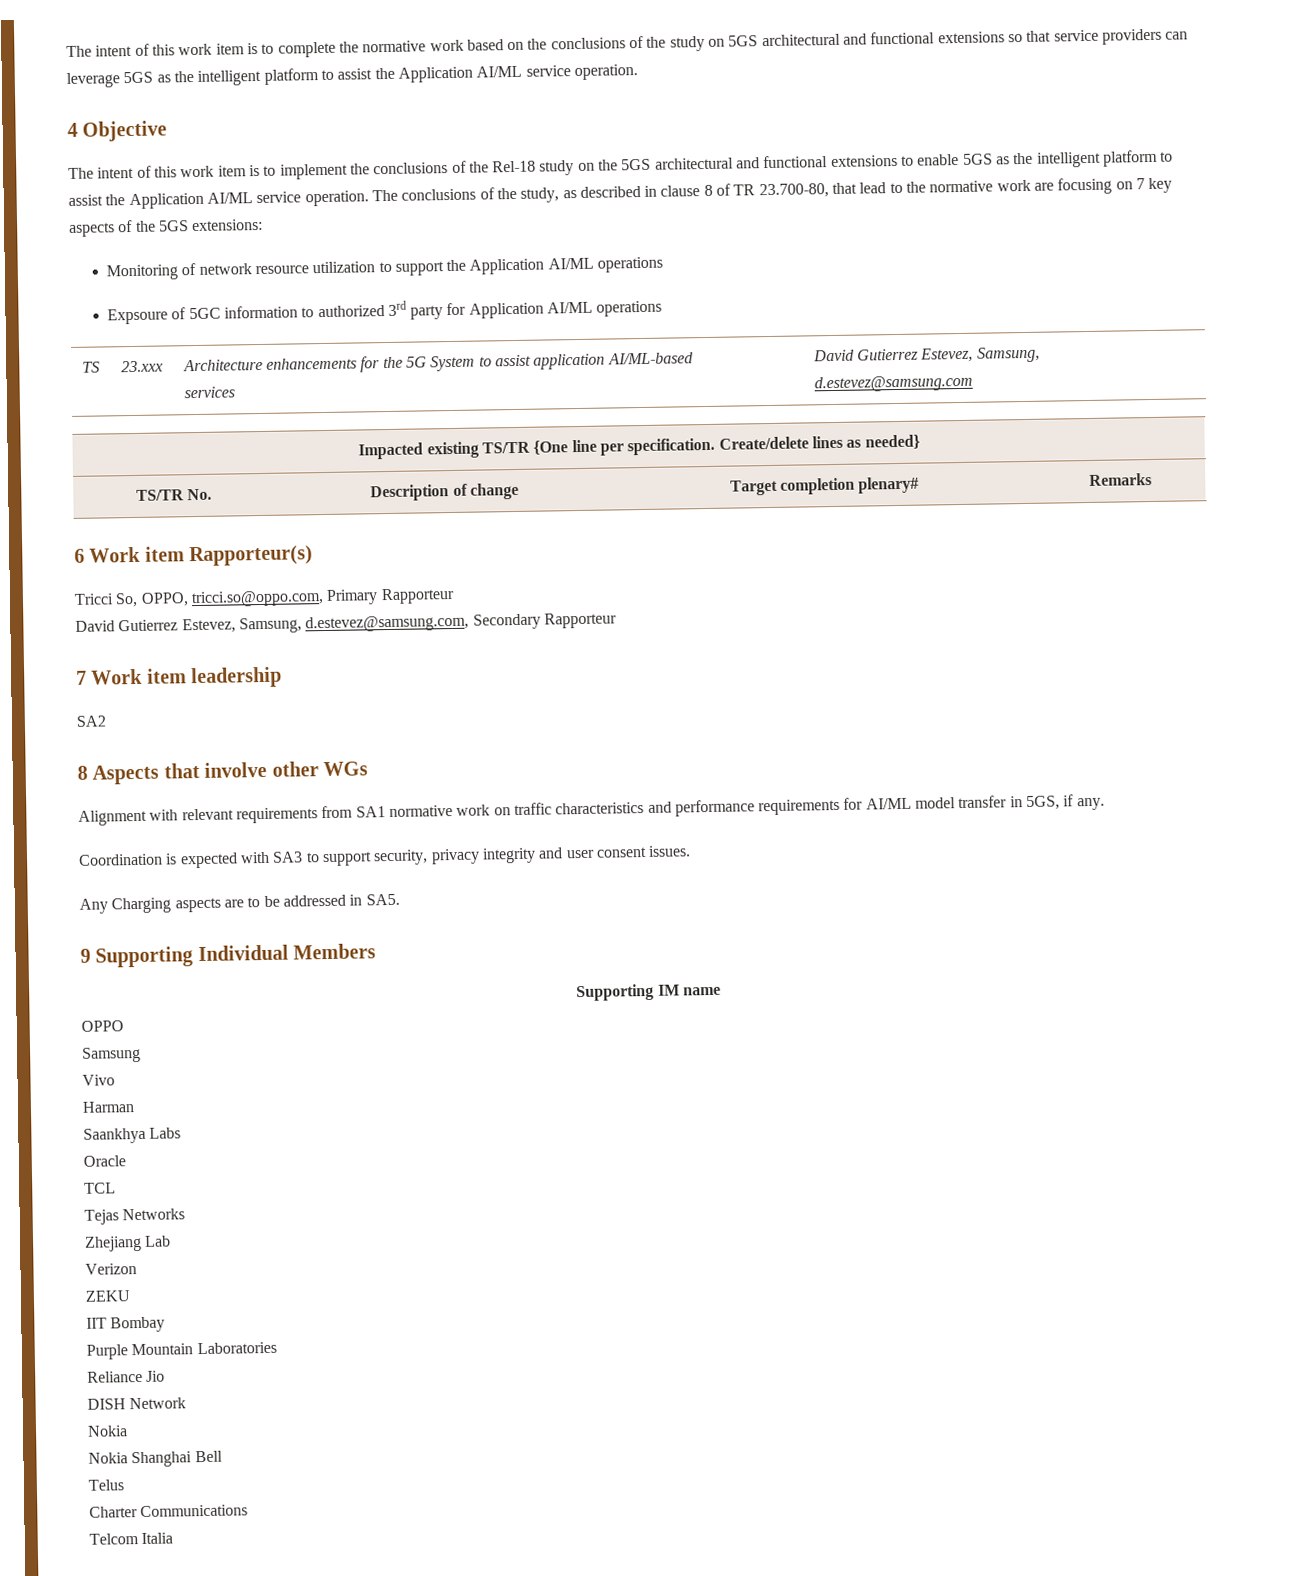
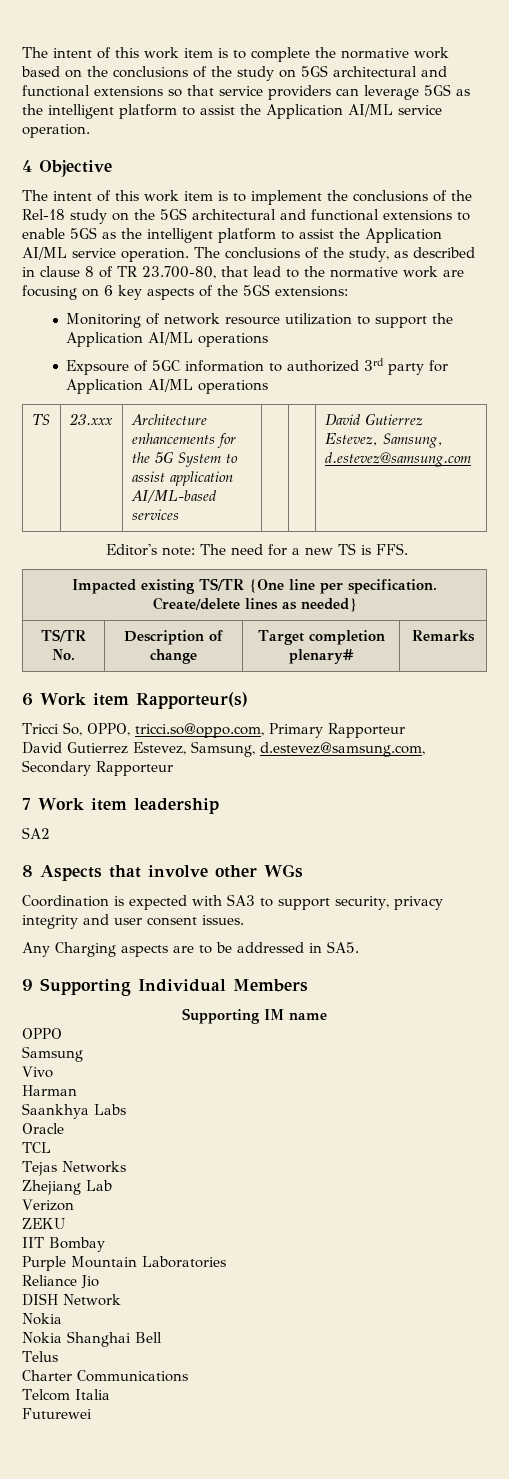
- The conclusions of the study, as described in clause 8 of TR 23.700-80, that lead to the normative work are focusing on 7 key aspects of the 5GS extensions:
+ The conclusions of the study, as described in clause 8 of TR 23.700-80, that lead to the normative work are focusing on 6 key aspects of the 5GS extensions:
+ Editor's note: The need for a new TS is FFS.
- Alignment with relevant requirements from SA1 normative work on traffic characteristics and performance requirements for AI/ML model transfer in 5GS, if any.
+ Futurewei

